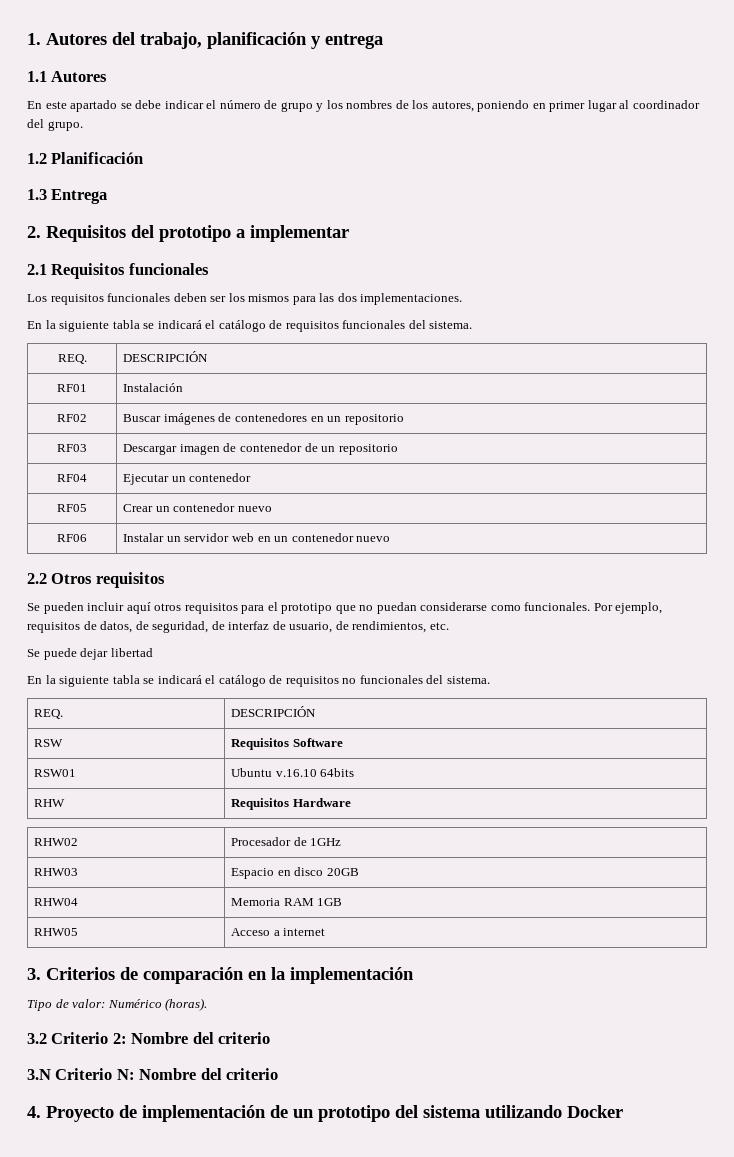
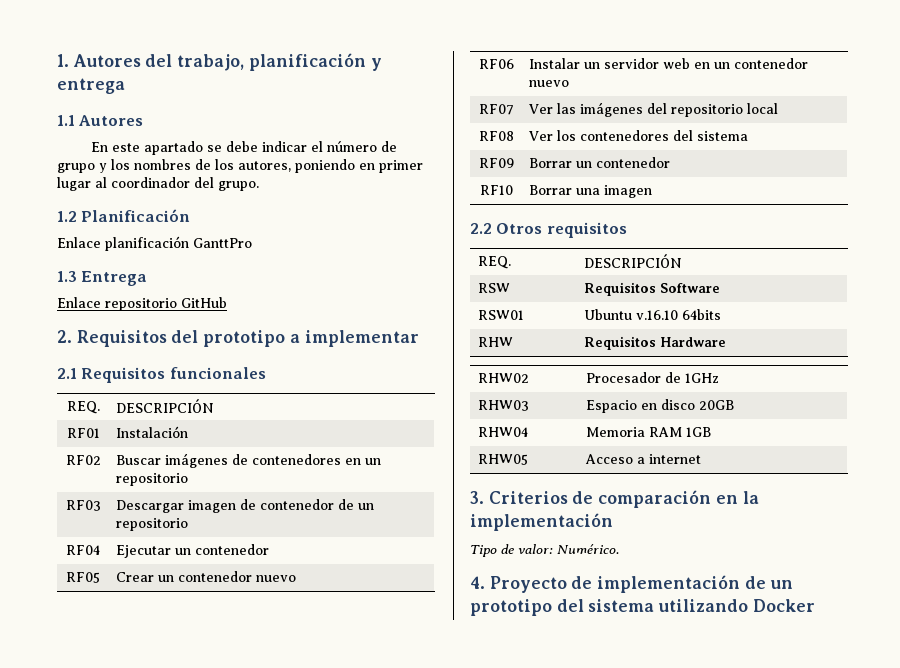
+ Enlace planificación GanttPro
+ Enlace repositorio GitHub
- Los requisitos funcionales deben ser los mismos para las dos implementaciones.
- En la siguiente tabla se indicará el catálogo de requisitos funcionales del sistema.
+ RF07 | Ver las imágenes del repositorio local
+ RF08 | Ver los contenedores del sistema
+ RF09 | Borrar un contenedor
+ RF10 | Borrar una imagen
  2.2 Otros requisitos
- Se pueden incluir aquí otros requisitos para el prototipo que no puedan considerarse como funcionales. Por ejemplo, requisitos de datos, de seguridad, de interfaz de usuario, de rendimientos, etc.
- Se puede dejar libertad
- En la siguiente tabla se indicará el catálogo de requisitos no funcionales del sistema.
- Tipo de valor: Numérico (horas).
- 3.2 Criterio 2: Nombre del criterio
- 3.N Criterio N: Nombre del criterio
+ Tipo de valor: Numérico.

